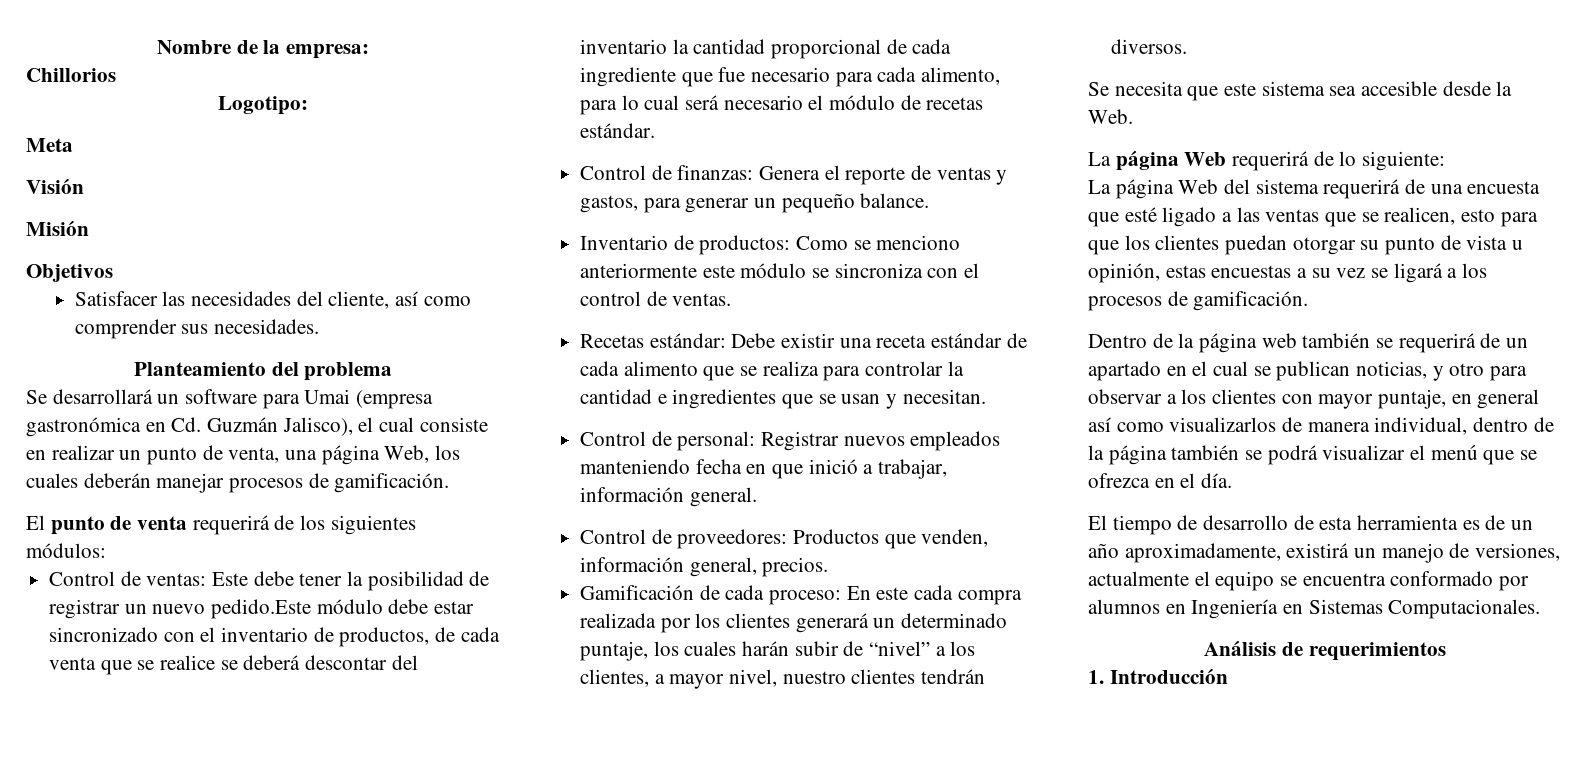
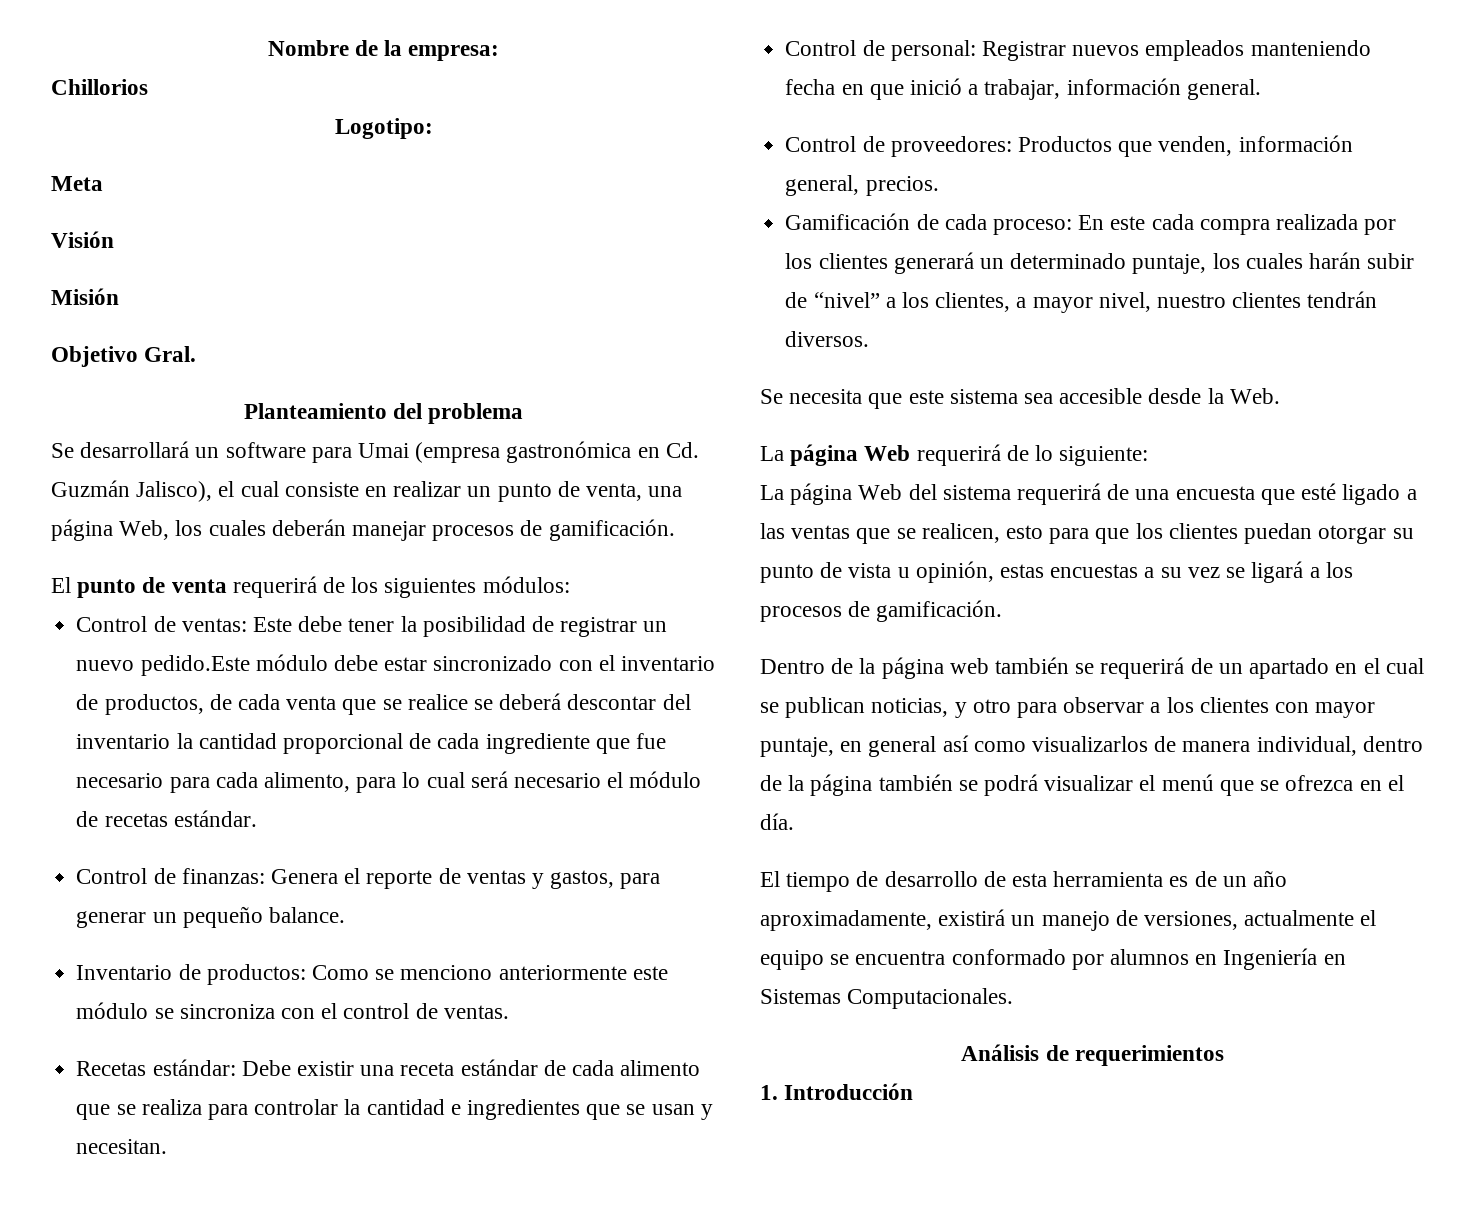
- Objetivos
- Satisfacer las necesidades del cliente, así como comprender sus necesidades.
+ Objetivo Gral.

